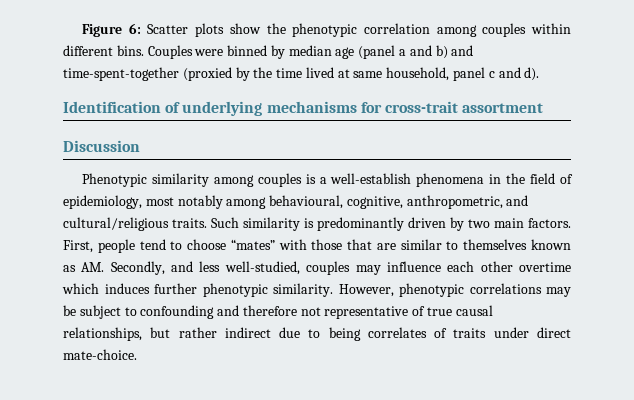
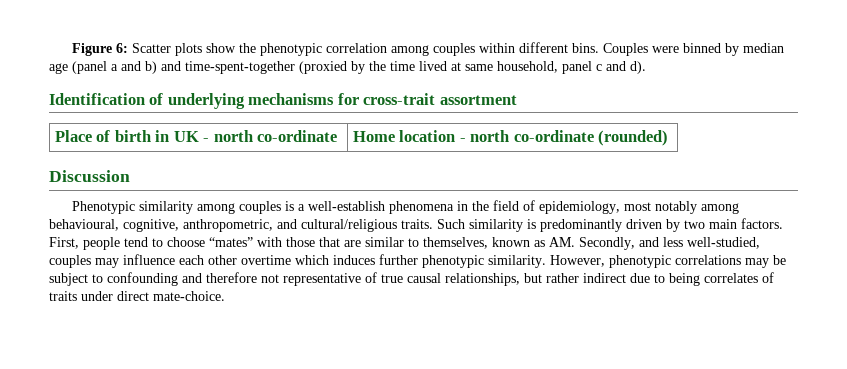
+ Place of birth in UK - north co-ordinate | Home location - north co-ordinate (rounded)
- First, people tend to choose “mates” with those that are similar to themselves known as AM. Secondly, and less well-studied, couples may influence each other overtime which induces further phenotypic similarity.
+ First, people tend to choose “mates” with those that are similar to themselves, known as AM. Secondly, and less well-studied, couples may influence each other overtime which induces further phenotypic similarity.

